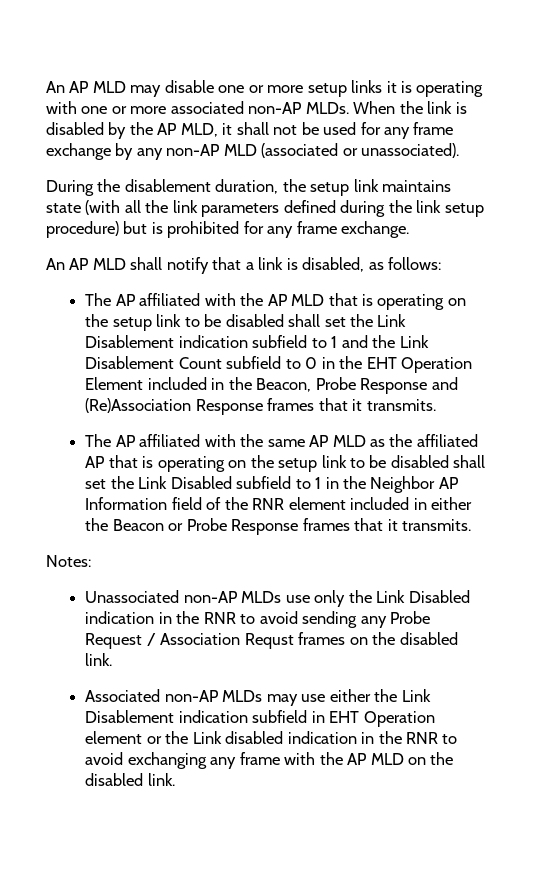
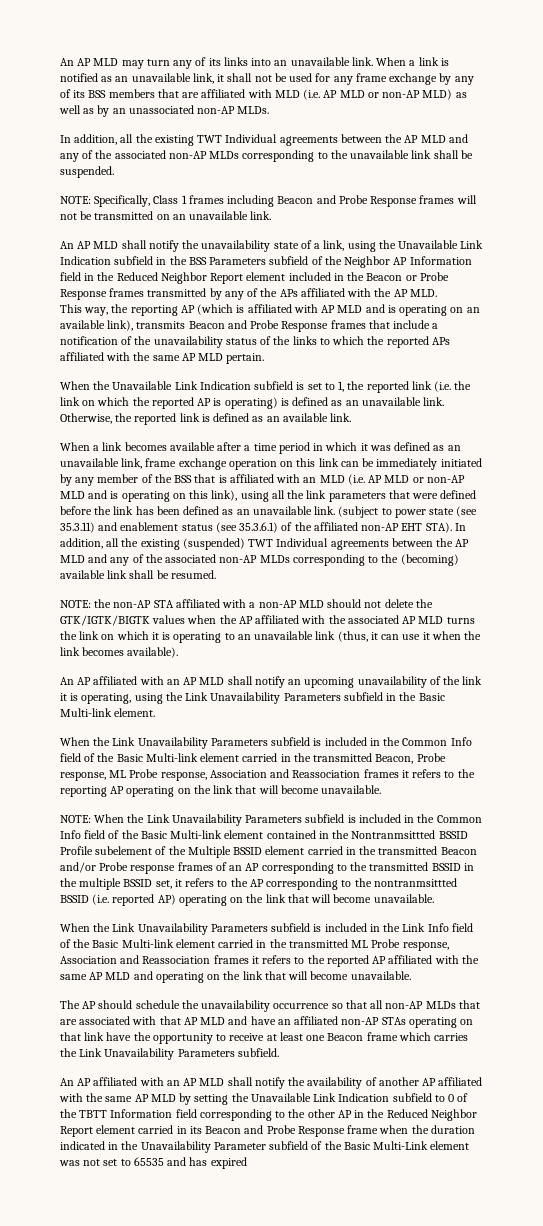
- An AP MLD may disable one or more setup links it is operating with one or more associated non-AP MLDs. When the link is disabled by the AP MLD, it shall not be used for any frame exchange by any non-AP MLD (associated or unassociated).
- During the disablement duration, the setup link maintains state (with all the link parameters defined during the link setup procedure) but is prohibited for any frame exchange.
+ An AP MLD may turn any of its links into an unavailable link. When a link is notified as an unavailable link, it shall not be used for any frame exchange by any of its BSS members that are affiliated with MLD (i.e. AP MLD or non-AP MLD) as well as by an unassociated non-AP MLDs.
+ In addition, all the existing TWT Individual agreements between the AP MLD and any of the associated non-AP MLDs corresponding to the unavailable link shall be suspended.
+ NOTE: Specifically, Class 1 frames including Beacon and Probe Response frames will not be transmitted on an unavailable link.
- An AP MLD shall notify that a link is disabled, as follows:
- The AP affiliated with the AP MLD that is operating on the setup link to be disabled shall set the Link Disablement indication subfield to 1 and the Link Disablement Count subfield to 0 in the EHT Operation Element included in the Beacon, Probe Response and (Re)Association Response frames that it transmits.
- The AP affiliated with the same AP MLD as the affiliated AP that is operating on the setup link to be disabled shall set the Link Disabled subfield to 1 in the Neighbor AP Information field of the RNR element included in either the Beacon or Probe Response frames that it transmits.
- Notes:
- Unassociated non-AP MLDs use only the Link Disabled indication in the RNR to avoid sending any Probe Request / Association Requst frames on the disabled link.
- Associated non-AP MLDs may use either the Link Disablement indication subfield in EHT Operation element or the Link disabled indication in the RNR to avoid exchanging any frame with the AP MLD on the disabled link.
+ An AP MLD shall notify the unavailability state of a link, using the Unavailable Link Indication subfield in the BSS Parameters subfield of the Neighbor AP Information field in the Reduced Neighbor Report element included in the Beacon or Probe Response frames transmitted by any of the APs affiliated with the AP MLD.
+ This way, the reporting AP (which is affiliated with AP MLD and is operating on an available link), transmits Beacon and Probe Response frames that include a notification of the unavailability status of the links to which the reported APs affiliated with the same AP MLD pertain.
+ When the Unavailable Link Indication subfield is set to 1, the reported link (i.e. the link on which the reported AP is operating) is defined as an unavailable link. Otherwise, the reported link is defined as an available link.
+ When a link becomes available after a time period in which it was defined as an unavailable link, frame exchange operation on this link can be immediately initiated by any member of the BSS that is affiliated with an MLD (i.e. AP MLD or non-AP MLD and is operating on this link), using all the link parameters that were defined before the link has been defined as an unavailable link. (subject to power state (see 35.3.11) and enablement status (see 35.3.6.1) of the affiliated non-AP EHT STA). In addition, all the existing (suspended) TWT Individual agreements between the AP MLD and any of the associated non-AP MLDs corresponding to the (becoming) available link shall be resumed.
+ NOTE: the non-AP STA affiliated with a non-AP MLD should not delete the GTK/IGTK/BIGTK values when the AP affiliated with the associated AP MLD turns the link on which it is operating to an unavailable link (thus, it can use it when the link becomes available).
+ An AP affiliated with an AP MLD shall notify an upcoming unavailability of the link it is operating, using the Link Unavailability Parameters subfield in the Basic Multi-link element.
+ When the Link Unavailability Parameters subfield is included in the Common Info field of the Basic Multi-link element carried in the transmitted Beacon, Probe response, ML Probe response, Association and Reassociation frames it refers to the reporting AP operating on the link that will become unavailable.
+ NOTE: When the Link Unavailability Parameters subfield is included in the Common Info field of the Basic Multi-link element contained in the Nontranmsittted BSSID Profile subelement of the Multiple BSSID element carried in the transmitted Beacon and/or Probe response frames of an AP corresponding to the transmitted BSSID in the multiple BSSID set, it refers to the AP corresponding to the nontranmsittted BSSID (i.e. reported AP) operating on the link that will become unavailable.
+ When the Link Unavailability Parameters subfield is included in the Link Info field of the Basic Multi-link element carried in the transmitted ML Probe response, Association and Reassociation frames it refers to the reported AP affiliated with the same AP MLD and operating on the link that will become unavailable.
+ The AP should schedule the unavailability occurrence so that all non-AP MLDs that are associated with that AP MLD and have an affiliated non-AP STAs operating on that link have the opportunity to receive at least one Beacon frame which carries the Link Unavailability Parameters subfield.
+ An AP affiliated with an AP MLD shall notify the availability of another AP affiliated with the same AP MLD by setting the Unavailable Link Indication subfield to 0 of the TBTT Information field corresponding to the other AP in the Reduced Neighbor Report element carried in its Beacon and Probe Response frame when the duration indicated in the Unavailability Parameter subfield of the Basic Multi-Link element was not set to 65535 and has expired

